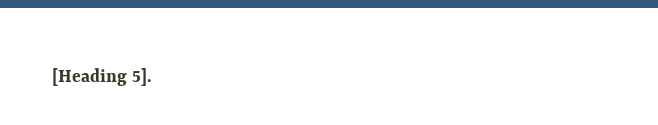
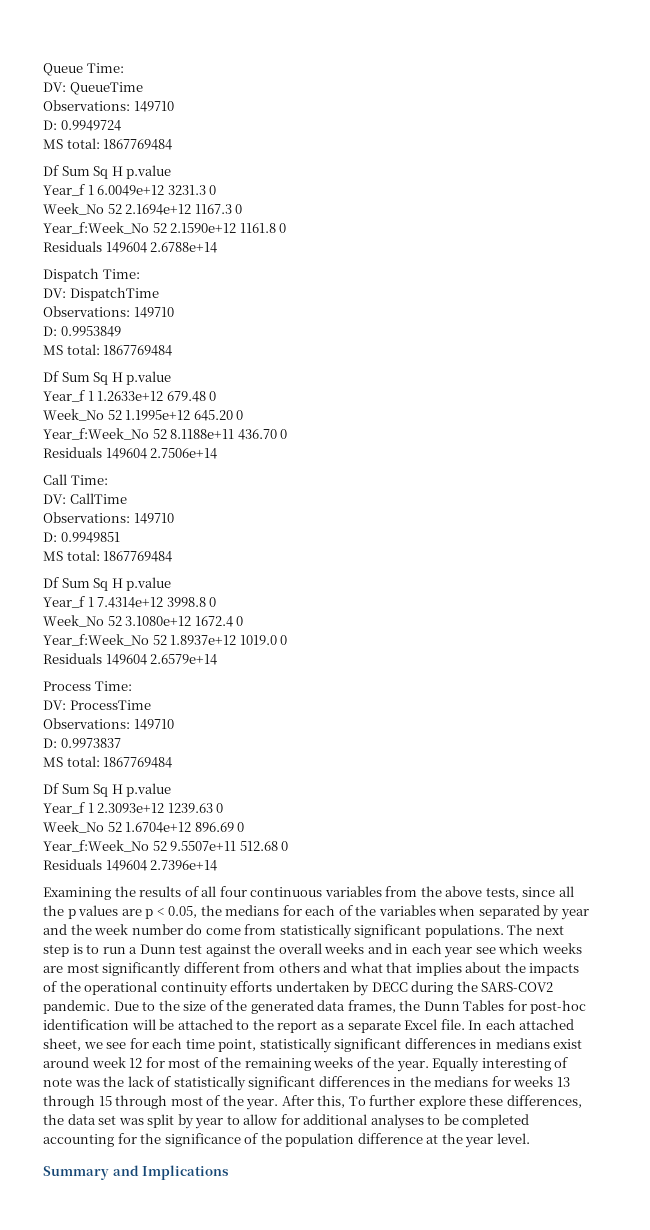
- [Heading 5].
+ Queue Time:
+ DV: QueueTime
+ Observations: 149710
+ D: 0.9949724
+ MS total: 1867769484
+ Df Sum Sq H p.value
+ Year_f 1 6.0049e+12 3231.3 0
+ Week_No 52 2.1694e+12 1167.3 0
+ Year_f:Week_No 52 2.1590e+12 1161.8 0
+ Residuals 149604 2.6788e+14
+ Dispatch Time:
+ DV: DispatchTime
+ Observations: 149710
+ D: 0.9953849
+ MS total: 1867769484
+ Df Sum Sq H p.value
+ Year_f 1 1.2633e+12 679.48 0
+ Week_No 52 1.1995e+12 645.20 0
+ Year_f:Week_No 52 8.1188e+11 436.70 0
+ Residuals 149604 2.7506e+14
+ Call Time:
+ DV: CallTime
+ Observations: 149710
+ D: 0.9949851
+ MS total: 1867769484
+ Df Sum Sq H p.value
+ Year_f 1 7.4314e+12 3998.8 0
+ Week_No 52 3.1080e+12 1672.4 0
+ Year_f:Week_No 52 1.8937e+12 1019.0 0
+ Residuals 149604 2.6579e+14
+ Process Time:
+ DV: ProcessTime
+ Observations: 149710
+ D: 0.9973837
+ MS total: 1867769484
+ Df Sum Sq H p.value
+ Year_f 1 2.3093e+12 1239.63 0
+ Week_No 52 1.6704e+12 896.69 0
+ Year_f:Week_No 52 9.5507e+11 512.68 0
+ Residuals 149604 2.7396e+14
+ Examining the results of all four continuous variables from the above tests, since all the p values are p < 0.05, the medians for each of the variables when separated by year and the week number do come from statistically significant populations. The next step is to run a Dunn test against the overall weeks and in each year see which weeks are most significantly different from others and what that implies about the impacts of the operational continuity efforts undertaken by DECC during the SARS-COV2 pandemic. Due to the size of the generated data frames, the Dunn Tables for post-hoc identification will be attached to the report as a separate Excel file. In each attached sheet, we see for each time point, statistically significant differences in medians exist around week 12 for most of the remaining weeks of the year. Equally interesting of note was the lack of statistically significant differences in the medians for weeks 13 through 15 through most of the year. After this, To further explore these differences, the data set was split by year to allow for additional analyses to be completed accounting for the significance of the population difference at the year level.
+ Summary and Implications

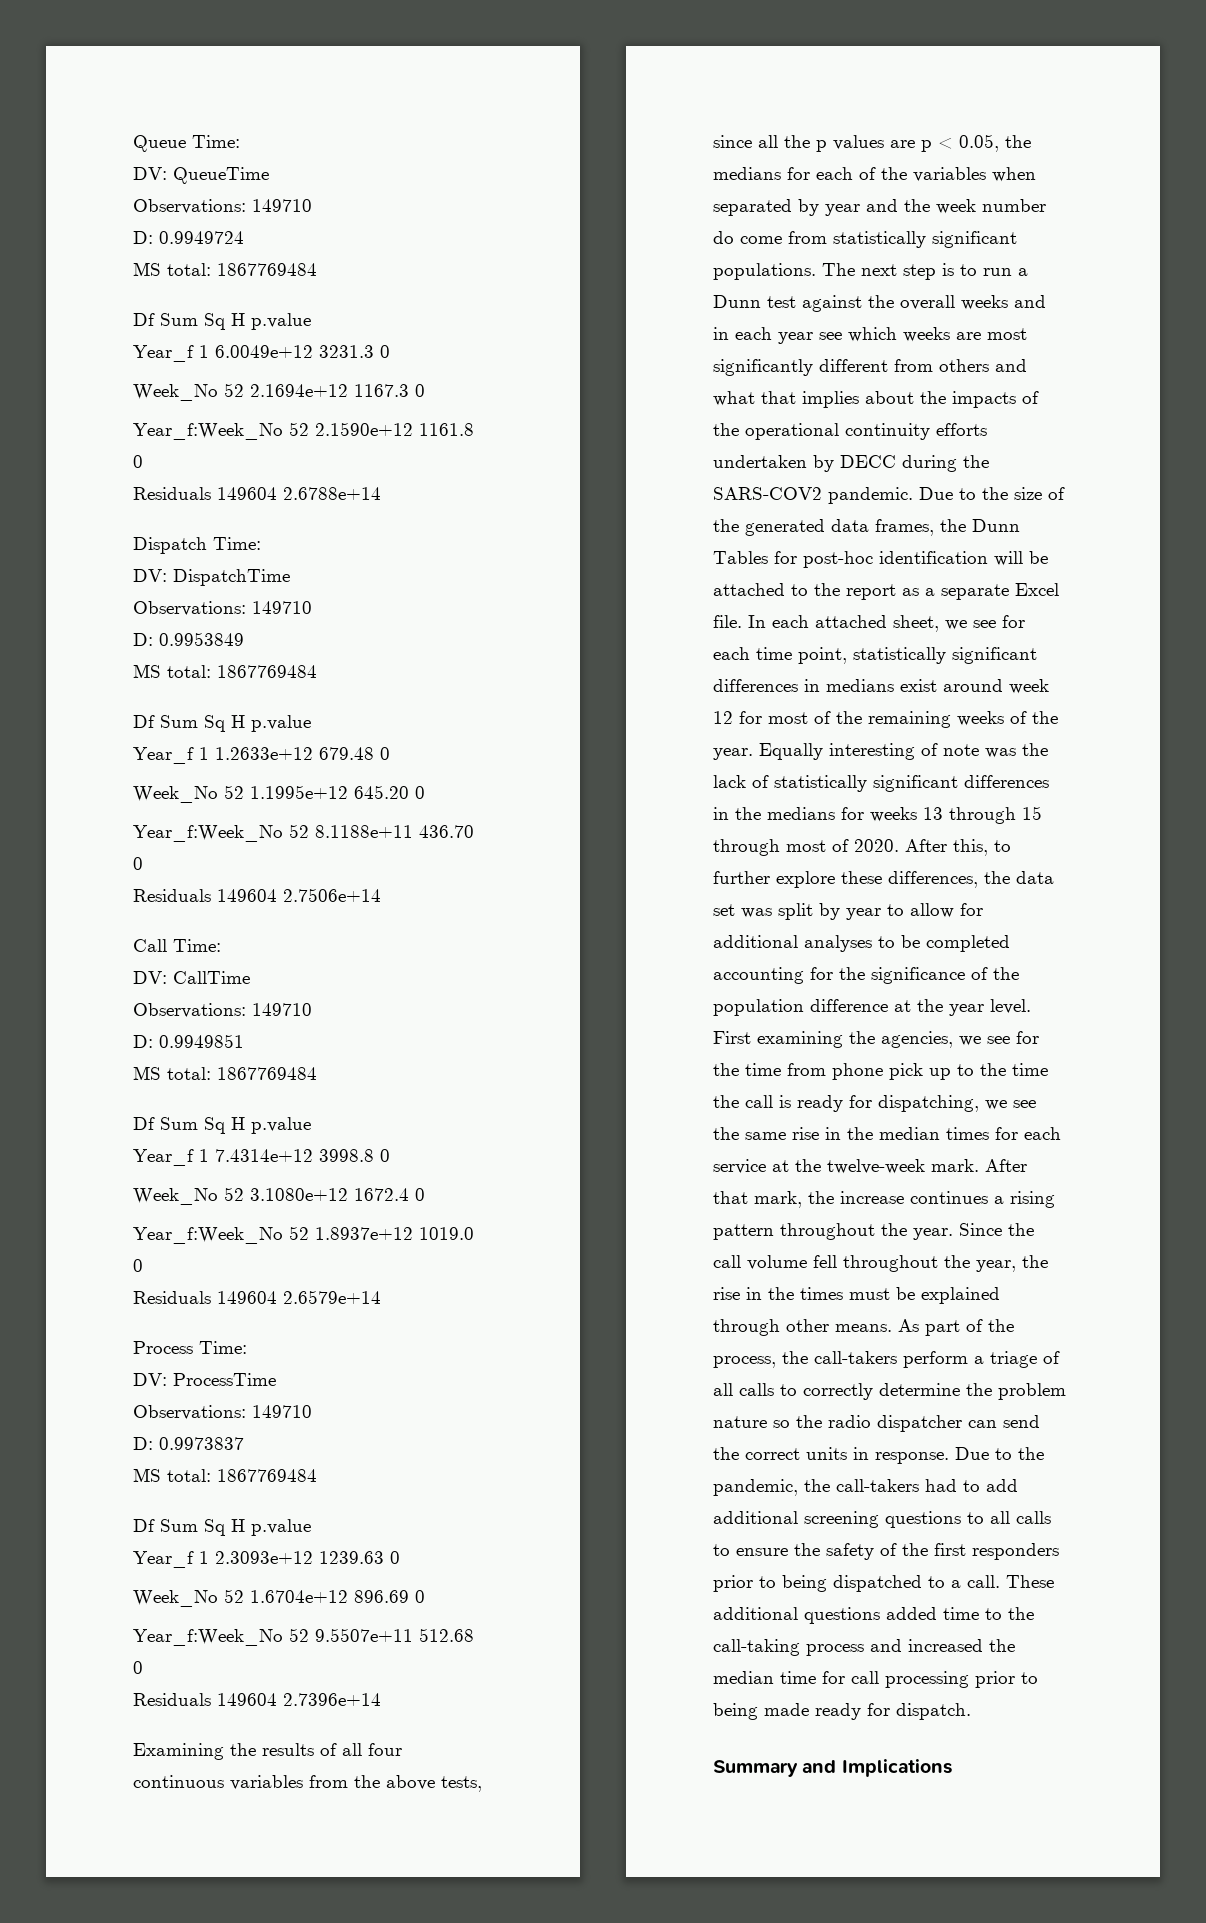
- Equally interesting of note was the lack of statistically significant differences in the medians for weeks 13 through 15 through most of the year.
+ Equally interesting of note was the lack of statistically significant differences in the medians for weeks 13 through 15 through most of 2020.
- After this, To further explore these differences, the data set was split by year to allow for additional analyses to be completed accounting for the significance of the population difference at the year level.
+ After this, to further explore these differences, the data set was split by year to allow for additional analyses to be completed accounting for the significance of the population difference at the year level. First examining the agencies, we see for the time from phone pick up to the time the call is ready for dispatching, we see the same rise in the median times for each service at the twelve-week mark. After that mark, the increase continues a rising pattern throughout the year. Since the call volume fell throughout the year, the rise in the times must be explained through other means. As part of the process, the call-takers perform a triage of all calls to correctly determine the problem nature so the radio dispatcher can send the correct units in response. Due to the pandemic, the call-takers had to add additional screening questions to all calls to ensure the safety of the first responders prior to being dispatched to a call. These additional questions added time to the call-taking process and increased the median time for call processing prior to being made ready for dispatch.

